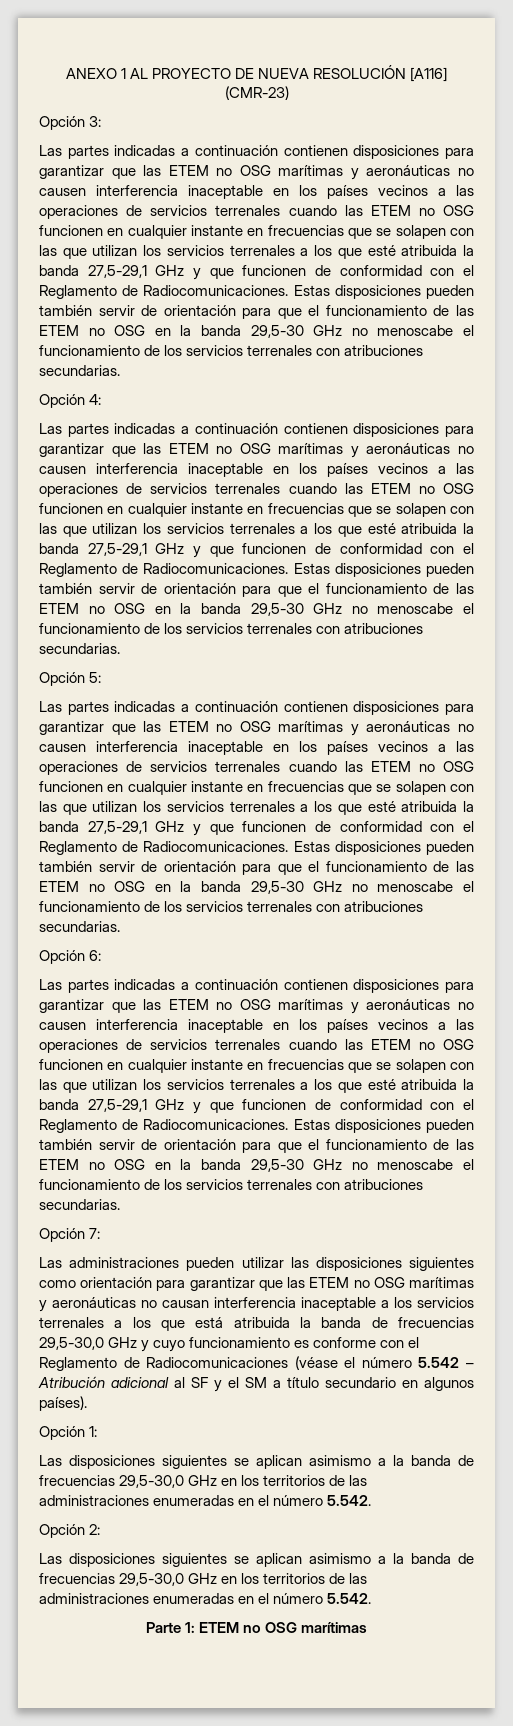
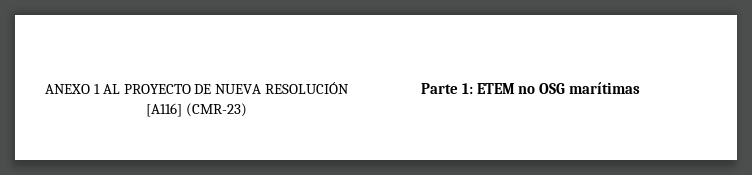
- Opción 3:
- Las partes indicadas a continuación contienen disposiciones para garantizar que las ETEM no OSG marítimas y aeronáuticas no causen interferencia inaceptable en los países vecinos a las operaciones de servicios terrenales cuando las ETEM no OSG funcionen en cualquier instante en frecuencias que se solapen con las que utilizan los servicios terrenales a los que esté atribuida la banda 27,5-29,1 GHz y que funcionen de conformidad con el Reglamento de Radiocomunicaciones. Estas disposiciones pueden también servir de orientación para que el funcionamiento de las ETEM no OSG en la banda 29,5-30 GHz no menoscabe el funcionamiento de los servicios terrenales con atribuciones secundarias.
- Opción 4:
- Las partes indicadas a continuación contienen disposiciones para garantizar que las ETEM no OSG marítimas y aeronáuticas no causen interferencia inaceptable en los países vecinos a las operaciones de servicios terrenales cuando las ETEM no OSG funcionen en cualquier instante en frecuencias que se solapen con las que utilizan los servicios terrenales a los que esté atribuida la banda 27,5-29,1 GHz y que funcionen de conformidad con el Reglamento de Radiocomunicaciones. Estas disposiciones pueden también servir de orientación para que el funcionamiento de las ETEM no OSG en la banda 29,5-30 GHz no menoscabe el funcionamiento de los servicios terrenales con atribuciones secundarias.
- Opción 5:
- Las partes indicadas a continuación contienen disposiciones para garantizar que las ETEM no OSG marítimas y aeronáuticas no causen interferencia inaceptable en los países vecinos a las operaciones de servicios terrenales cuando las ETEM no OSG funcionen en cualquier instante en frecuencias que se solapen con las que utilizan los servicios terrenales a los que esté atribuida la banda 27,5-29,1 GHz y que funcionen de conformidad con el Reglamento de Radiocomunicaciones. Estas disposiciones pueden también servir de orientación para que el funcionamiento de las ETEM no OSG en la banda 29,5-30 GHz no menoscabe el funcionamiento de los servicios terrenales con atribuciones secundarias.
- Opción 6:
- Las partes indicadas a continuación contienen disposiciones para garantizar que las ETEM no OSG marítimas y aeronáuticas no causen interferencia inaceptable en los países vecinos a las operaciones de servicios terrenales cuando las ETEM no OSG funcionen en cualquier instante en frecuencias que se solapen con las que utilizan los servicios terrenales a los que esté atribuida la banda 27,5-29,1 GHz y que funcionen de conformidad con el Reglamento de Radiocomunicaciones. Estas disposiciones pueden también servir de orientación para que el funcionamiento de las ETEM no OSG en la banda 29,5-30 GHz no menoscabe el funcionamiento de los servicios terrenales con atribuciones secundarias.
- Opción 7:
- Las administraciones pueden utilizar las disposiciones siguientes como orientación para garantizar que las ETEM no OSG marítimas y aeronáuticas no causan interferencia inaceptable a los servicios terrenales a los que está atribuida la banda de frecuencias 29,5-30,0 GHz y cuyo funcionamiento es conforme con el Reglamento de Radiocomunicaciones (véase el número 5.542 – Atribución adicional al SF y el SM a título secundario en algunos países).
- Opción 1:
- Las disposiciones siguientes se aplican asimismo a la banda de frecuencias 29,5-30,0 GHz en los territorios de las administraciones enumeradas en el número 5.542.
- Opción 2:
- Las disposiciones siguientes se aplican asimismo a la banda de frecuencias 29,5-30,0 GHz en los territorios de las administraciones enumeradas en el número 5.542.

